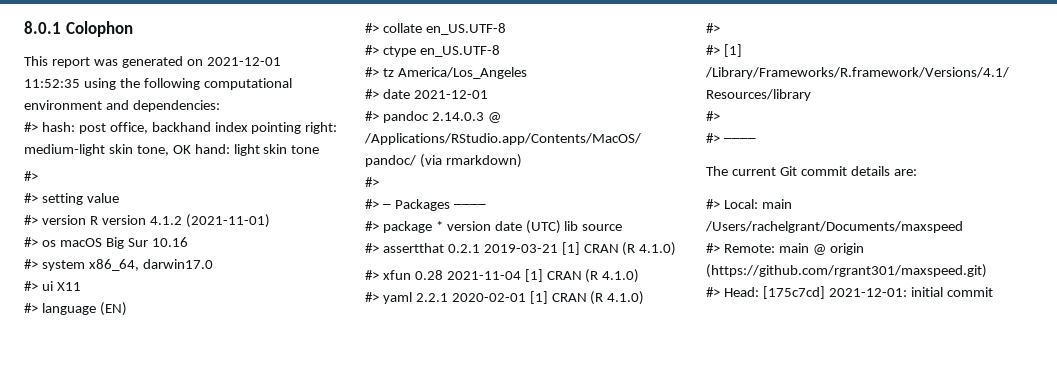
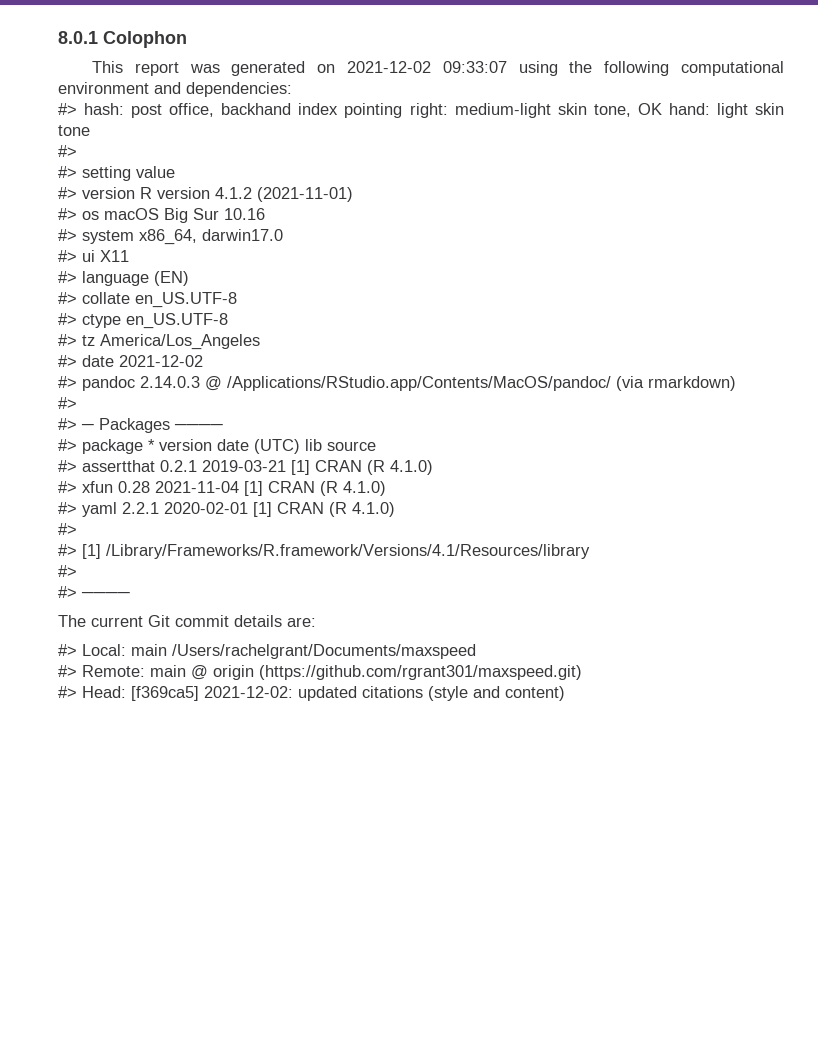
- This report was generated on 2021-12-01 11:52:35 using the following computational environment and dependencies:
+ This report was generated on 2021-12-02 09:33:07 using the following computational environment and dependencies:
- #> date 2021-12-01
+ #> date 2021-12-02
- #> Head: [175c7cd] 2021-12-01: initial commit
+ #> Head: [f369ca5] 2021-12-02: updated citations (style and content)

